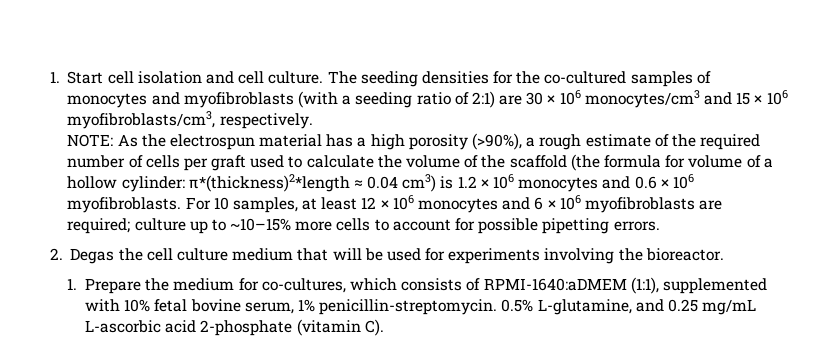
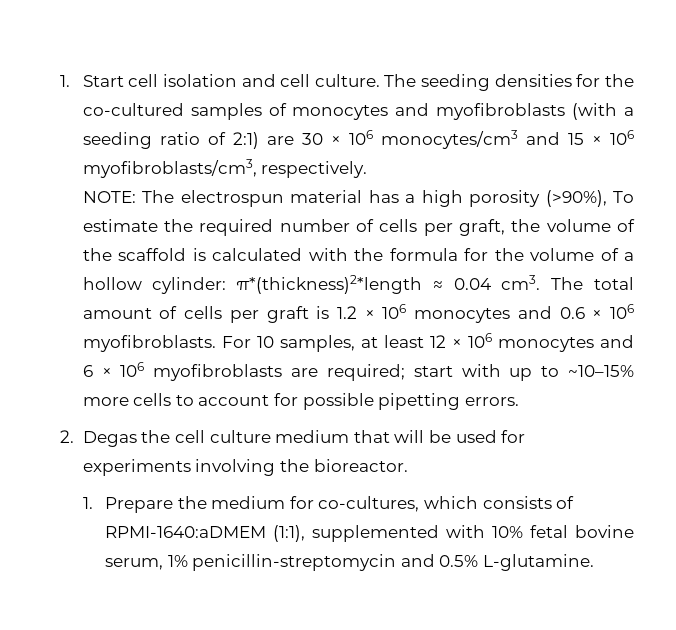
- NOTE: As the electrospun material has a high porosity (>90%), a rough estimate of the required number of cells per graft used to calculate the volume of the scaffold (the formula for volume of a hollow cylinder: π*(thickness)2*length ≈ 0.04 cm3) is 1.2 × 106 monocytes and 0.6 × 106 myofibroblasts.
+ NOTE: The electrospun material has a high porosity (>90%), To estimate the required number of cells per graft, the volume of the scaffold is calculated with the formula for the volume of a hollow cylinder: π*(thickness)2*length ≈ 0.04 cm3. The total amount of cells per graft is 1.2 × 106 monocytes and 0.6 × 106 myofibroblasts.
- For 10 samples, at least 12 × 106 monocytes and 6 × 106 myofibroblasts are required; culture up to ~10–15% more cells to account for possible pipetting errors.
+ For 10 samples, at least 12 × 106 monocytes and 6 × 106 myofibroblasts are required; start with up to ~10–15% more cells to account for possible pipetting errors.
- 1. Prepare the medium for co-cultures, which consists of RPMI-1640:aDMEM (1:1), supplemented with 10% fetal bovine serum, 1% penicillin-streptomycin. 0.5% L-glutamine, and 0.25 mg/mL L-ascorbic acid 2-phosphate (vitamin C).
+ 1. Prepare the medium for co-cultures, which consists of RPMI-1640:aDMEM (1:1), supplemented with 10% fetal bovine serum, 1% penicillin-streptomycin and 0.5% L-glutamine.

